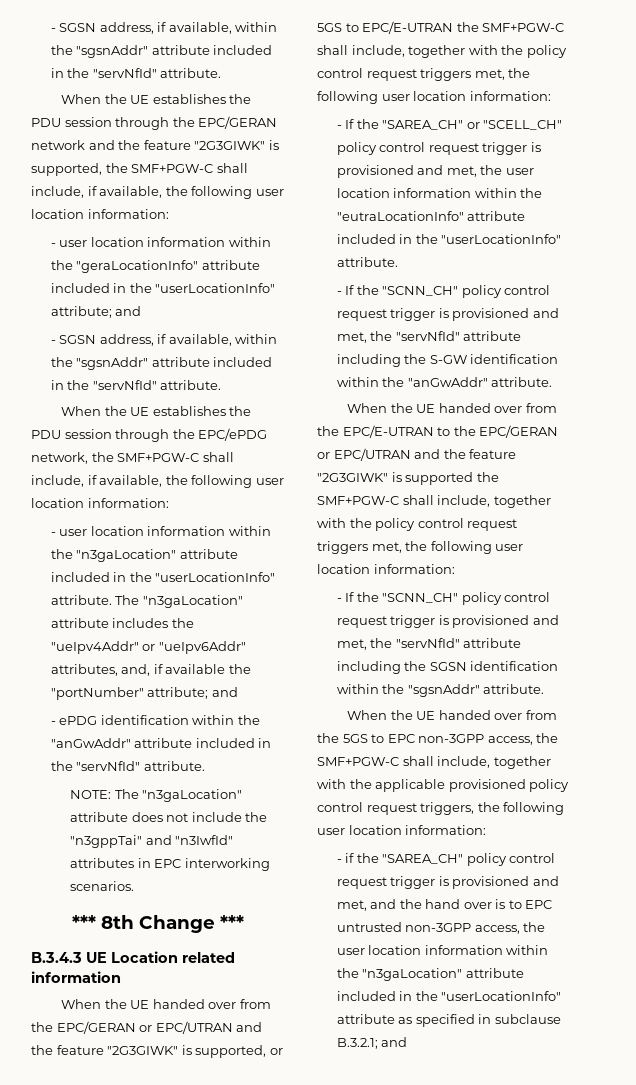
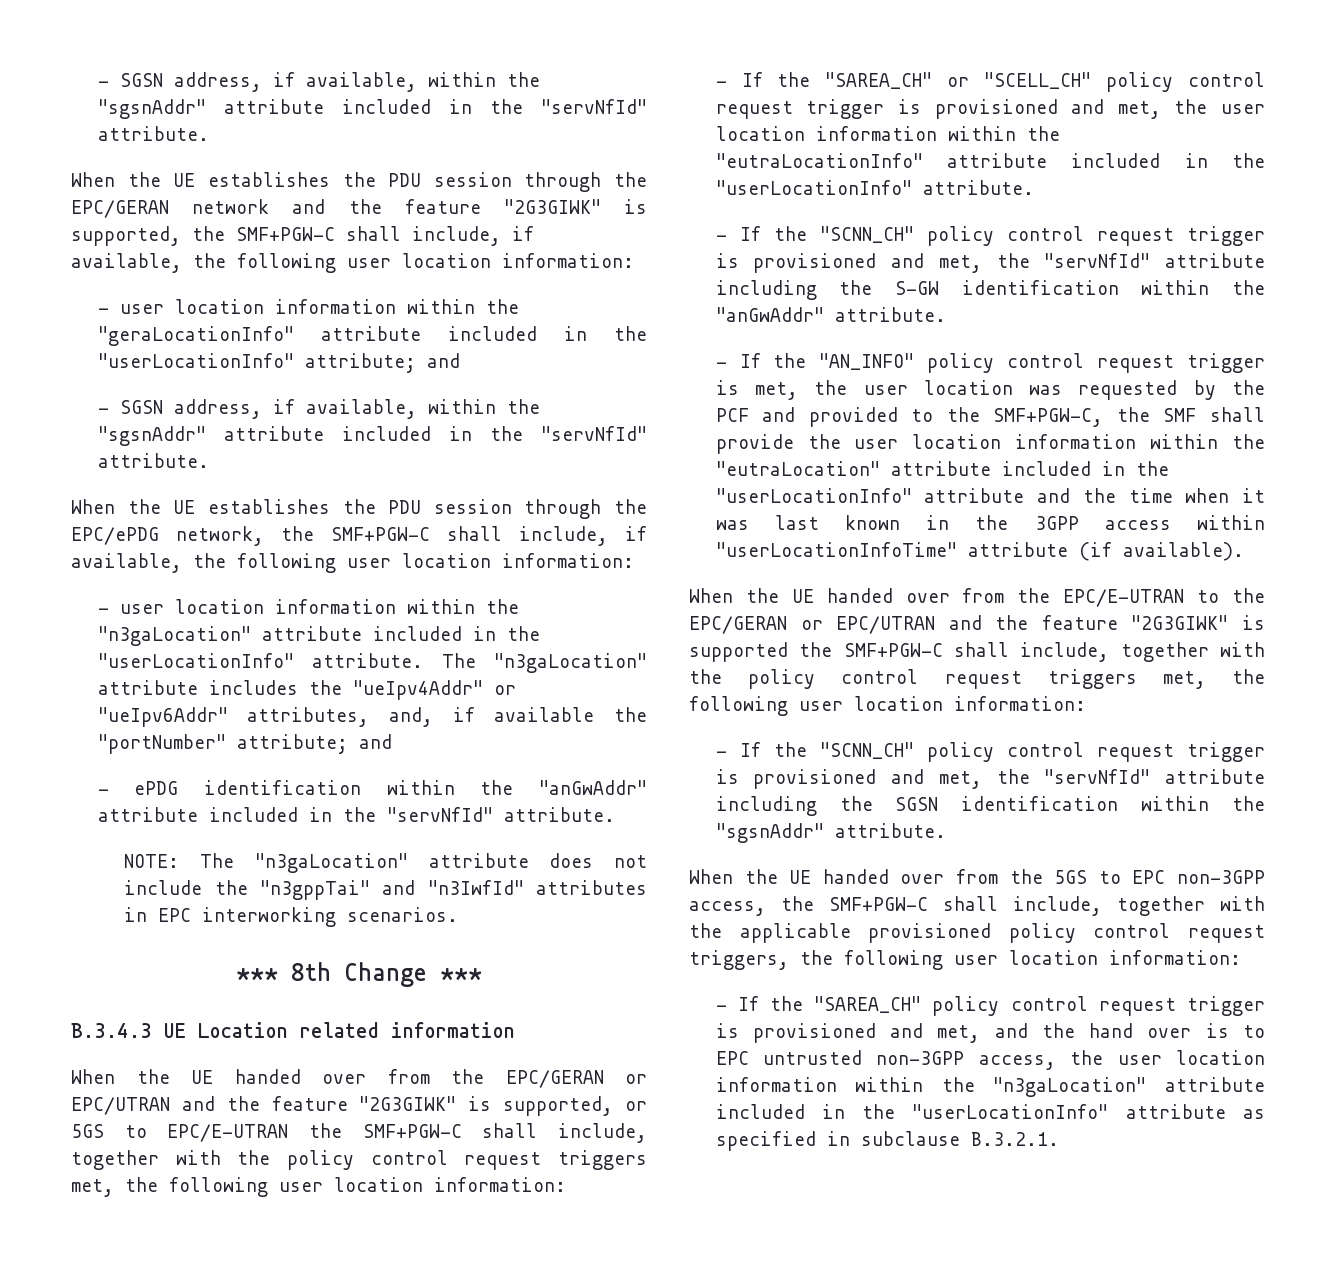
+ - If the "AN_INFO" policy control request trigger is met, the user location was requested by the PCF and provided to the SMF+PGW-C, the SMF shall provide the user location information within the "eutraLocation" attribute included in the "userLocationInfo" attribute and the time when it was last known in the 3GPP access within "userLocationInfoTime" attribute (if available).
- - if the "SAREA_CH" policy control request trigger is provisioned and met, and the hand over is to EPC untrusted non-3GPP access, the user location information within the "n3gaLocation" attribute included in the "userLocationInfo" attribute as specified in subclause B.3.2.1; and
+ - If the "SAREA_CH" policy control request trigger is provisioned and met, and the hand over is to EPC untrusted non-3GPP access, the user location information within the "n3gaLocation" attribute included in the "userLocationInfo" attribute as specified in subclause B.3.2.1.

